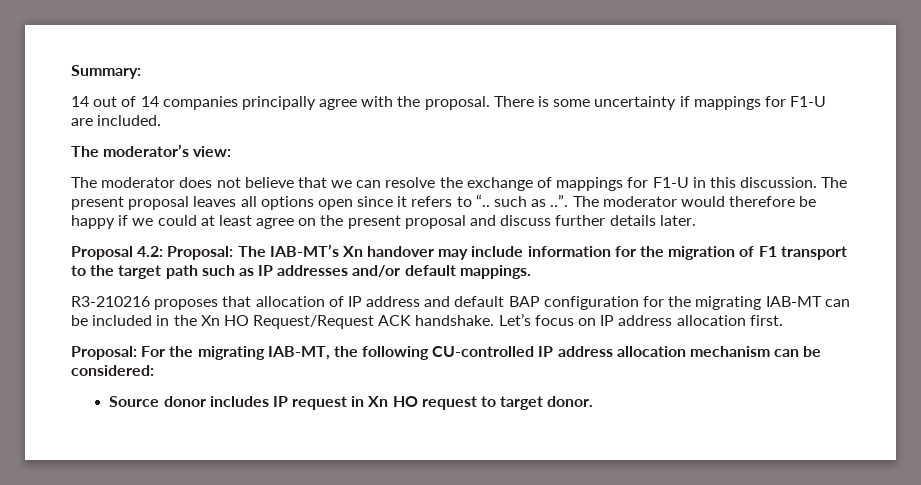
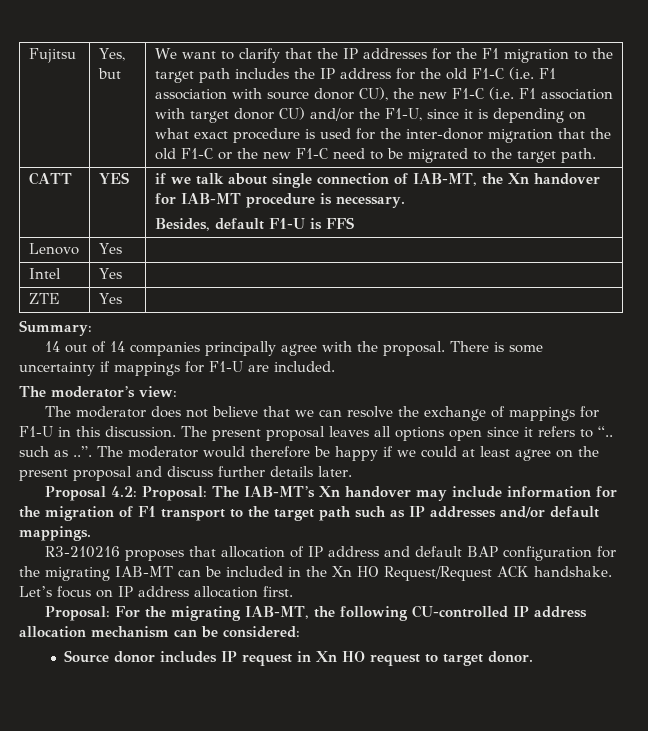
+ Fujitsu | Yes, but | We want to clarify that the IP addresses for the F1 migration to the target path includes the IP address for the old F1-C (i.e. F1 association with source donor CU), the new F1-C (i.e. F1 association with target donor CU) and/or the F1-U, since it is depending on what exact procedure is used for the inter-donor migration that the old F1-C or the new F1-C need to be migrated to the target path.
+ CATT | YES | if we talk about single connection of IAB-MT, the Xn handover for IAB-MT procedure is necessary.
+ Besides, default F1-U is FFS
+ Lenovo | Yes |
+ Intel | Yes |
+ ZTE | Yes |

